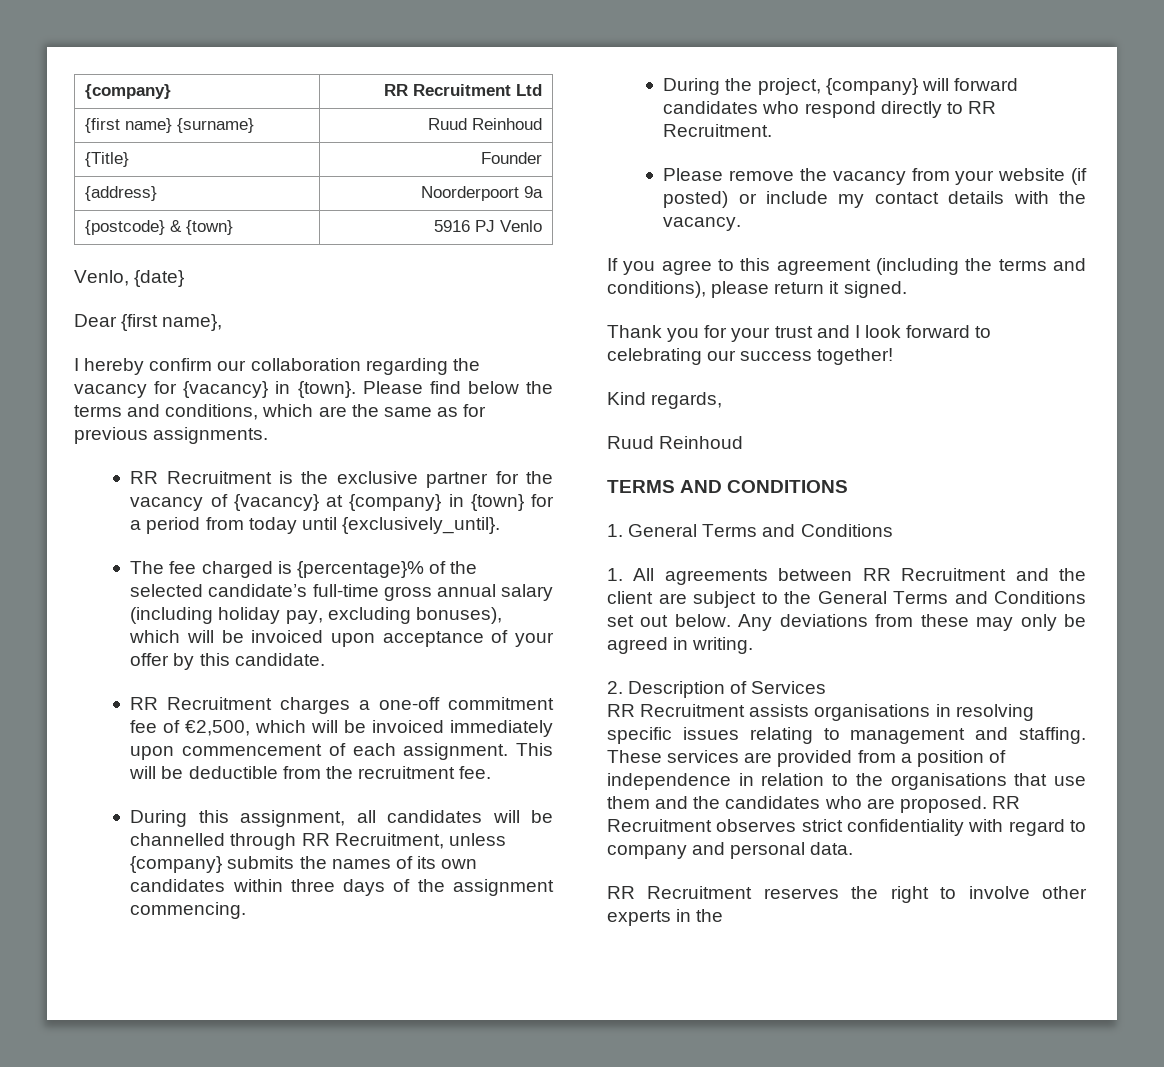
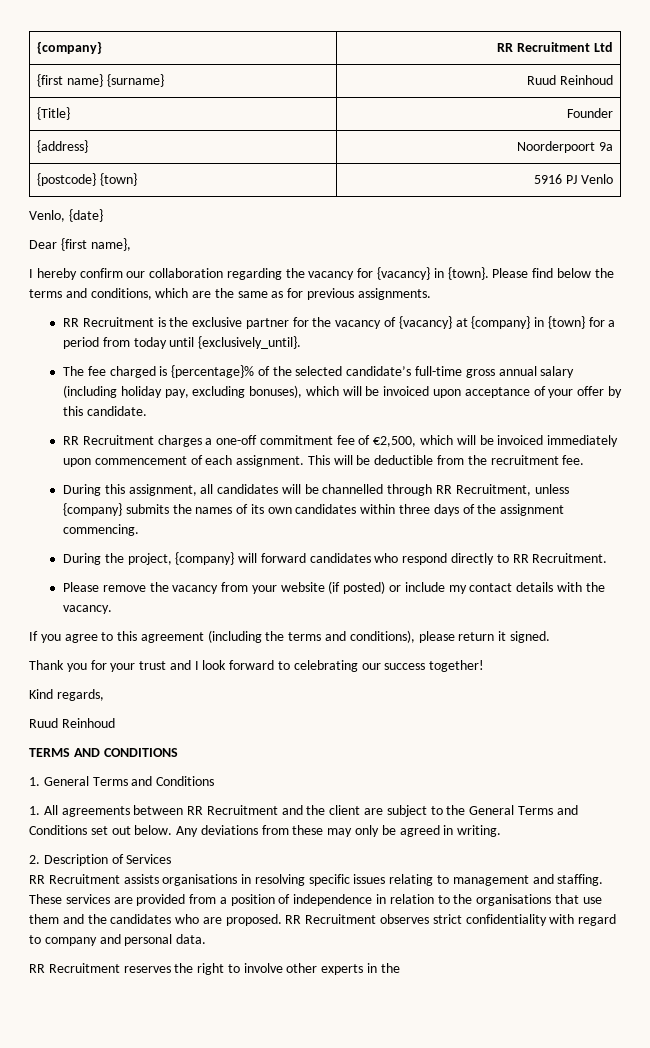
- {postcode} & {town} | 5916 PJ Venlo
+ {postcode} {town} | 5916 PJ Venlo

